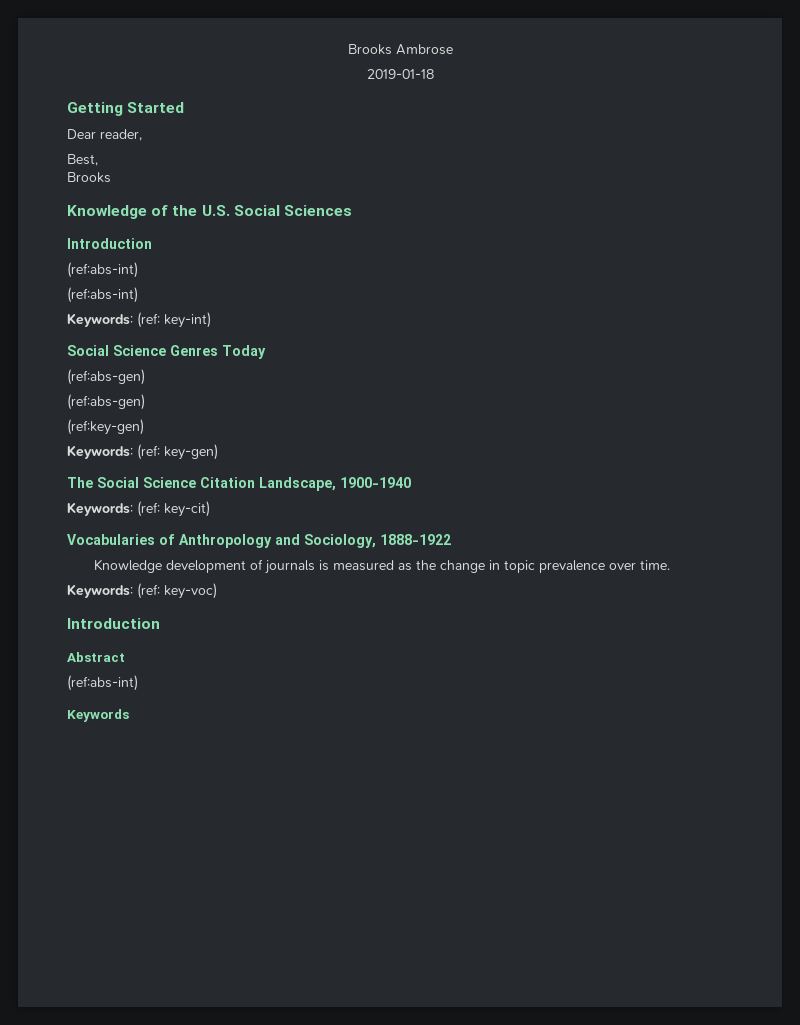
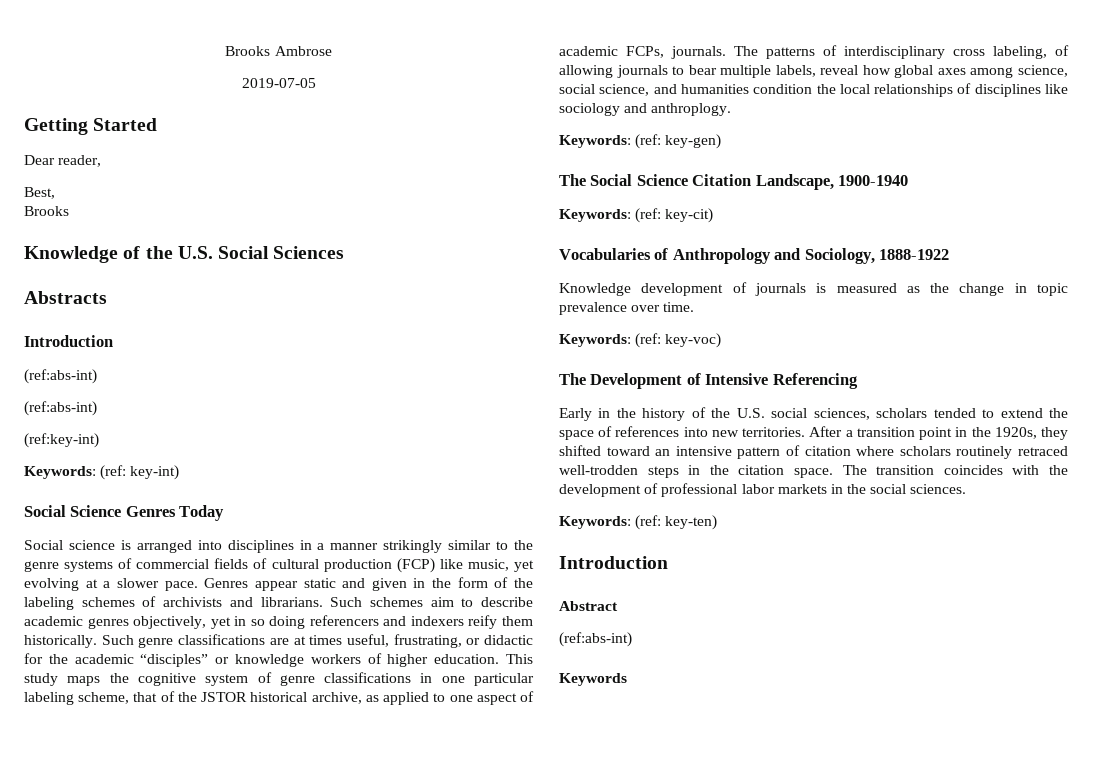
- 2019-01-18
+ 2019-07-05
+ Abstracts
+ (ref:key-int)
  Social Science Genres Today
- (ref:abs-gen)
- (ref:abs-gen)
- (ref:key-gen)
+ Social science is arranged into disciplines in a manner strikingly similar to the genre systems of commercial fields of cultural production (FCP) like music, yet evolving at a slower pace. Genres appear static and given in the form of the labeling schemes of archivists and librarians. Such schemes aim to describe academic genres objectively, yet in so doing referencers and indexers reify them historically. Such genre classifications are at times useful, frustrating, or didactic for the academic “disciples” or knowledge workers of higher education. This study maps the cognitive system of genre classifications in one particular labeling scheme, that of the JSTOR historical archive, as applied to one aspect of academic FCPs, journals. The patterns of interdisciplinary cross labeling, of allowing journals to bear multiple labels, reveal how global axes among science, social science, and humanities condition the local relationships of disciplines like sociology and anthroplogy.
+ The Development of Intensive Referencing
+ Early in the history of the U.S. social sciences, scholars tended to extend the space of references into new territories. After a transition point in the 1920s, they shifted toward an intensive pattern of citation where scholars routinely retraced well-trodden steps in the citation space. The transition coincides with the development of professional labor markets in the social sciences.
+ Keywords: (ref: key-ten)

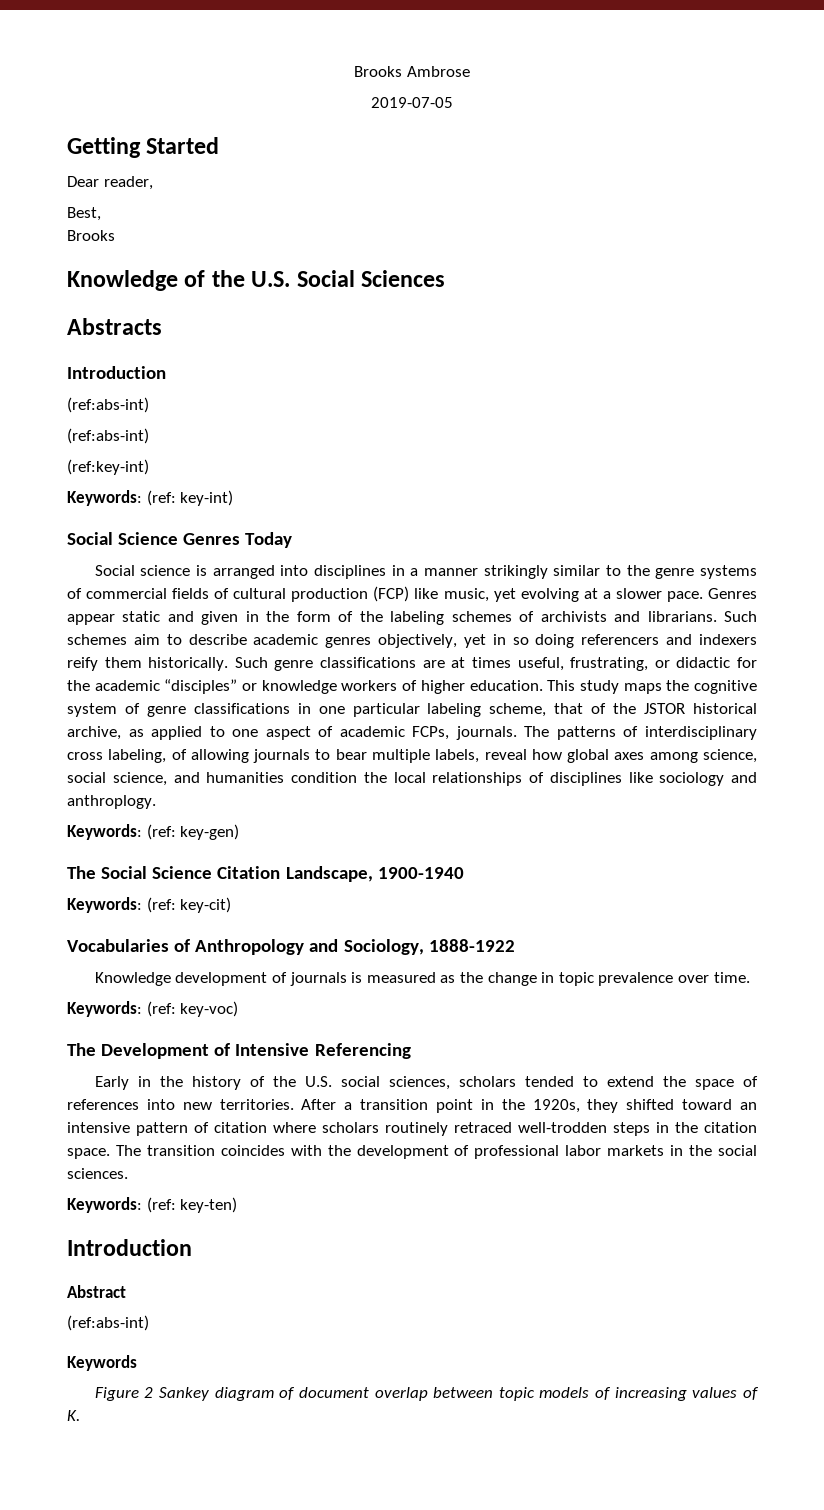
+ Figure 2 Sankey diagram of document overlap between topic models of increasing values of K.

